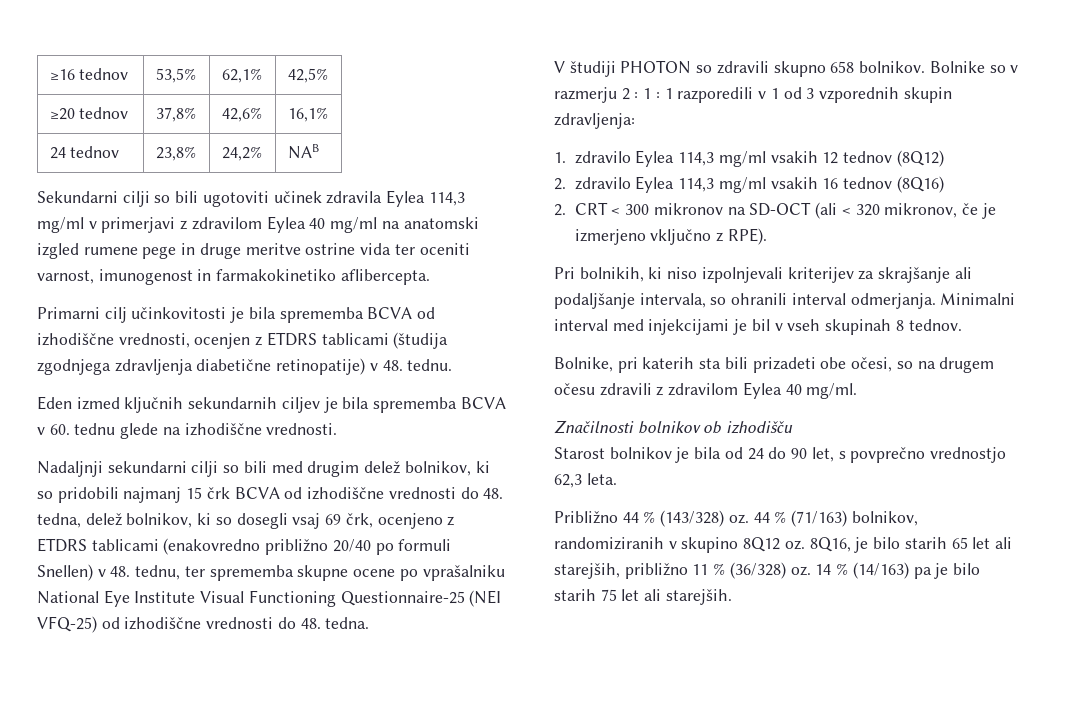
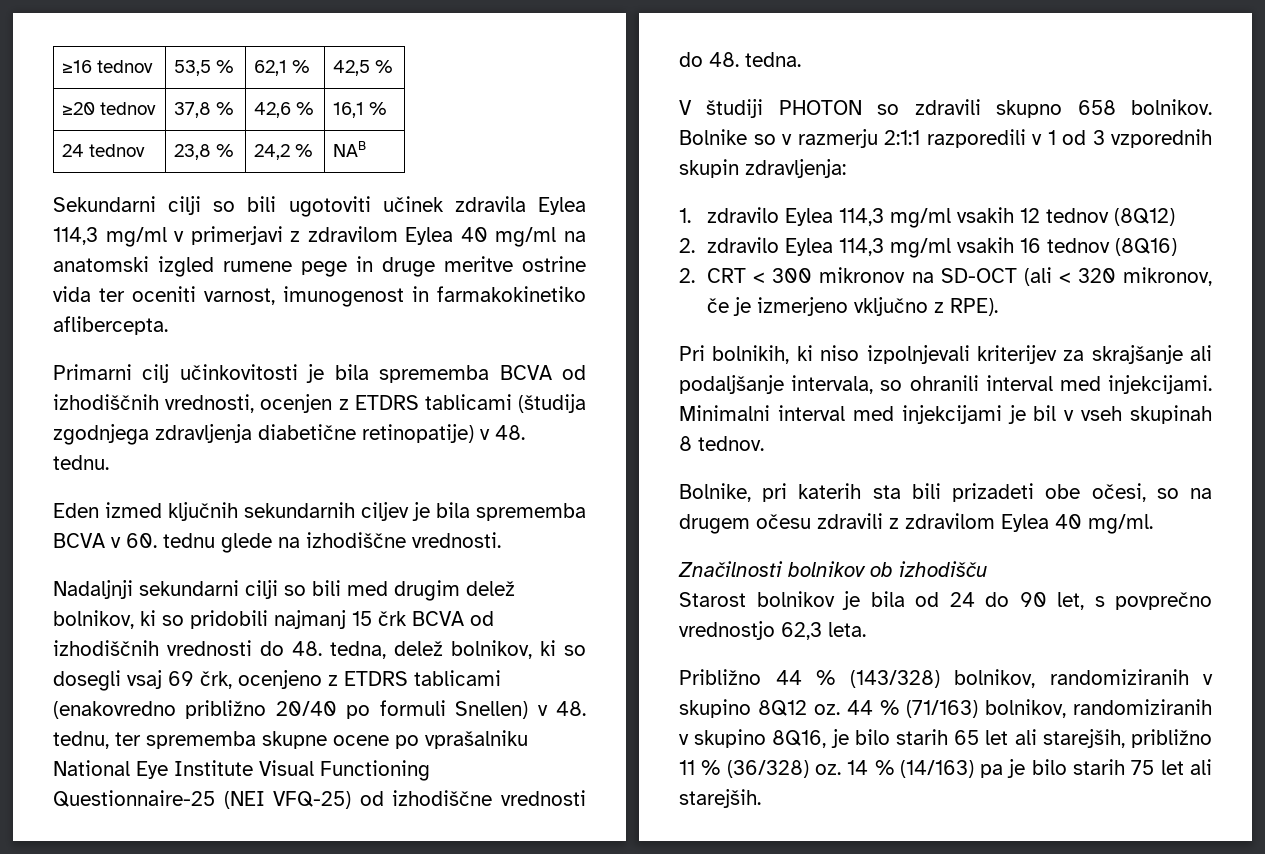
- ≥16 tednov | 53,5% | 62,1% | 42,5%
- ≥20 tednov | 37,8% | 42,6% | 16,1%
- 24 tednov | 23,8% | 24,2% | NAB
+ ≥16 tednov | 53,5 % | 62,1 % | 42,5 %
+ ≥20 tednov | 37,8 % | 42,6 % | 16,1 %
+ 24 tednov | 23,8 % | 24,2 % | NAB
- Primarni cilj učinkovitosti je bila sprememba BCVA od izhodiščne vrednosti, ocenjen z ETDRS tablicami (študija zgodnjega zdravljenja diabetične retinopatije) v 48. tednu.
+ Primarni cilj učinkovitosti je bila sprememba BCVA od izhodiščnih vrednosti, ocenjen z ETDRS tablicami (študija zgodnjega zdravljenja diabetične retinopatije) v 48. tednu.
- Nadaljnji sekundarni cilji so bili med drugim delež bolnikov, ki so pridobili najmanj 15 črk BCVA od izhodiščne vrednosti do 48. tedna, delež bolnikov, ki so dosegli vsaj 69 črk, ocenjeno z ETDRS tablicami (enakovredno približno 20/40 po formuli Snellen) v 48. tednu, ter sprememba skupne ocene po vprašalniku National Eye Institute Visual Functioning Questionnaire-25 (NEI VFQ-25) od izhodiščne vrednosti do 48. tedna.
+ Nadaljnji sekundarni cilji so bili med drugim delež bolnikov, ki so pridobili najmanj 15 črk BCVA od izhodiščnih vrednosti do 48. tedna, delež bolnikov, ki so dosegli vsaj 69 črk, ocenjeno z ETDRS tablicami (enakovredno približno 20/40 po formuli Snellen) v 48. tednu, ter sprememba skupne ocene po vprašalniku National Eye Institute Visual Functioning Questionnaire-25 (NEI VFQ-25) od izhodiščne vrednosti do 48. tedna.
- Bolnike so v razmerju 2 : 1 : 1 razporedili v 1 od 3 vzporednih skupin zdravljenja:
+ Bolnike so v razmerju 2:1:1 razporedili v 1 od 3 vzporednih skupin zdravljenja:
- Pri bolnikih, ki niso izpolnjevali kriterijev za skrajšanje ali podaljšanje intervala, so ohranili interval odmerjanja.
+ Pri bolnikih, ki niso izpolnjevali kriterijev za skrajšanje ali podaljšanje intervala, so ohranili interval med injekcijami.
- Približno 44 % (143/328) oz.
+ Približno 44 % (143/328) bolnikov, randomiziranih v skupino 8Q12 oz.
- 44 % (71/163) bolnikov, randomiziranih v skupino 8Q12 oz. 8Q16, je bilo starih 65 let ali starejših, približno 11 % (36/328) oz.
+ 44 % (71/163) bolnikov, randomiziranih v skupino 8Q16, je bilo starih 65 let ali starejših, približno 11 % (36/328) oz.

